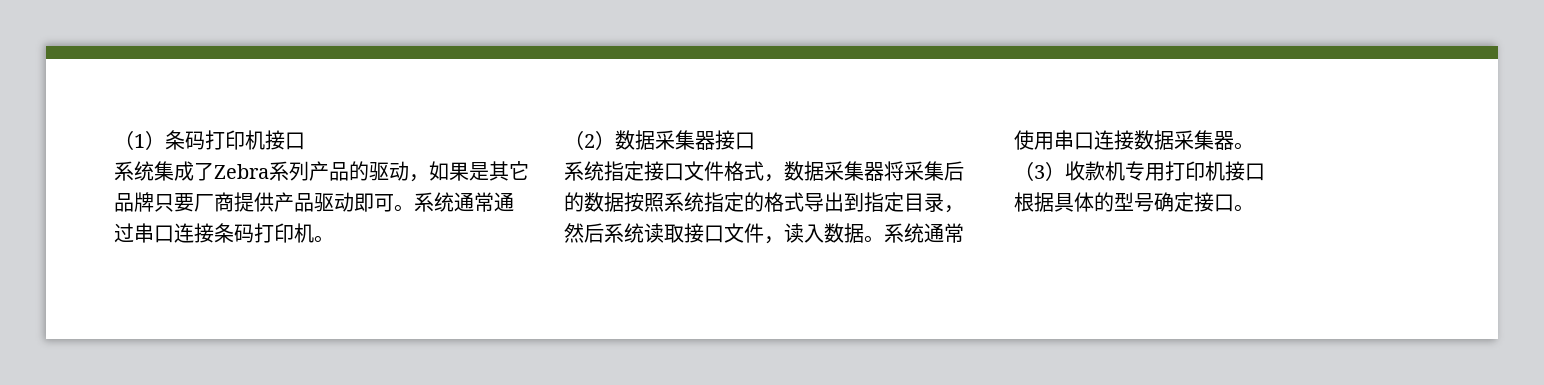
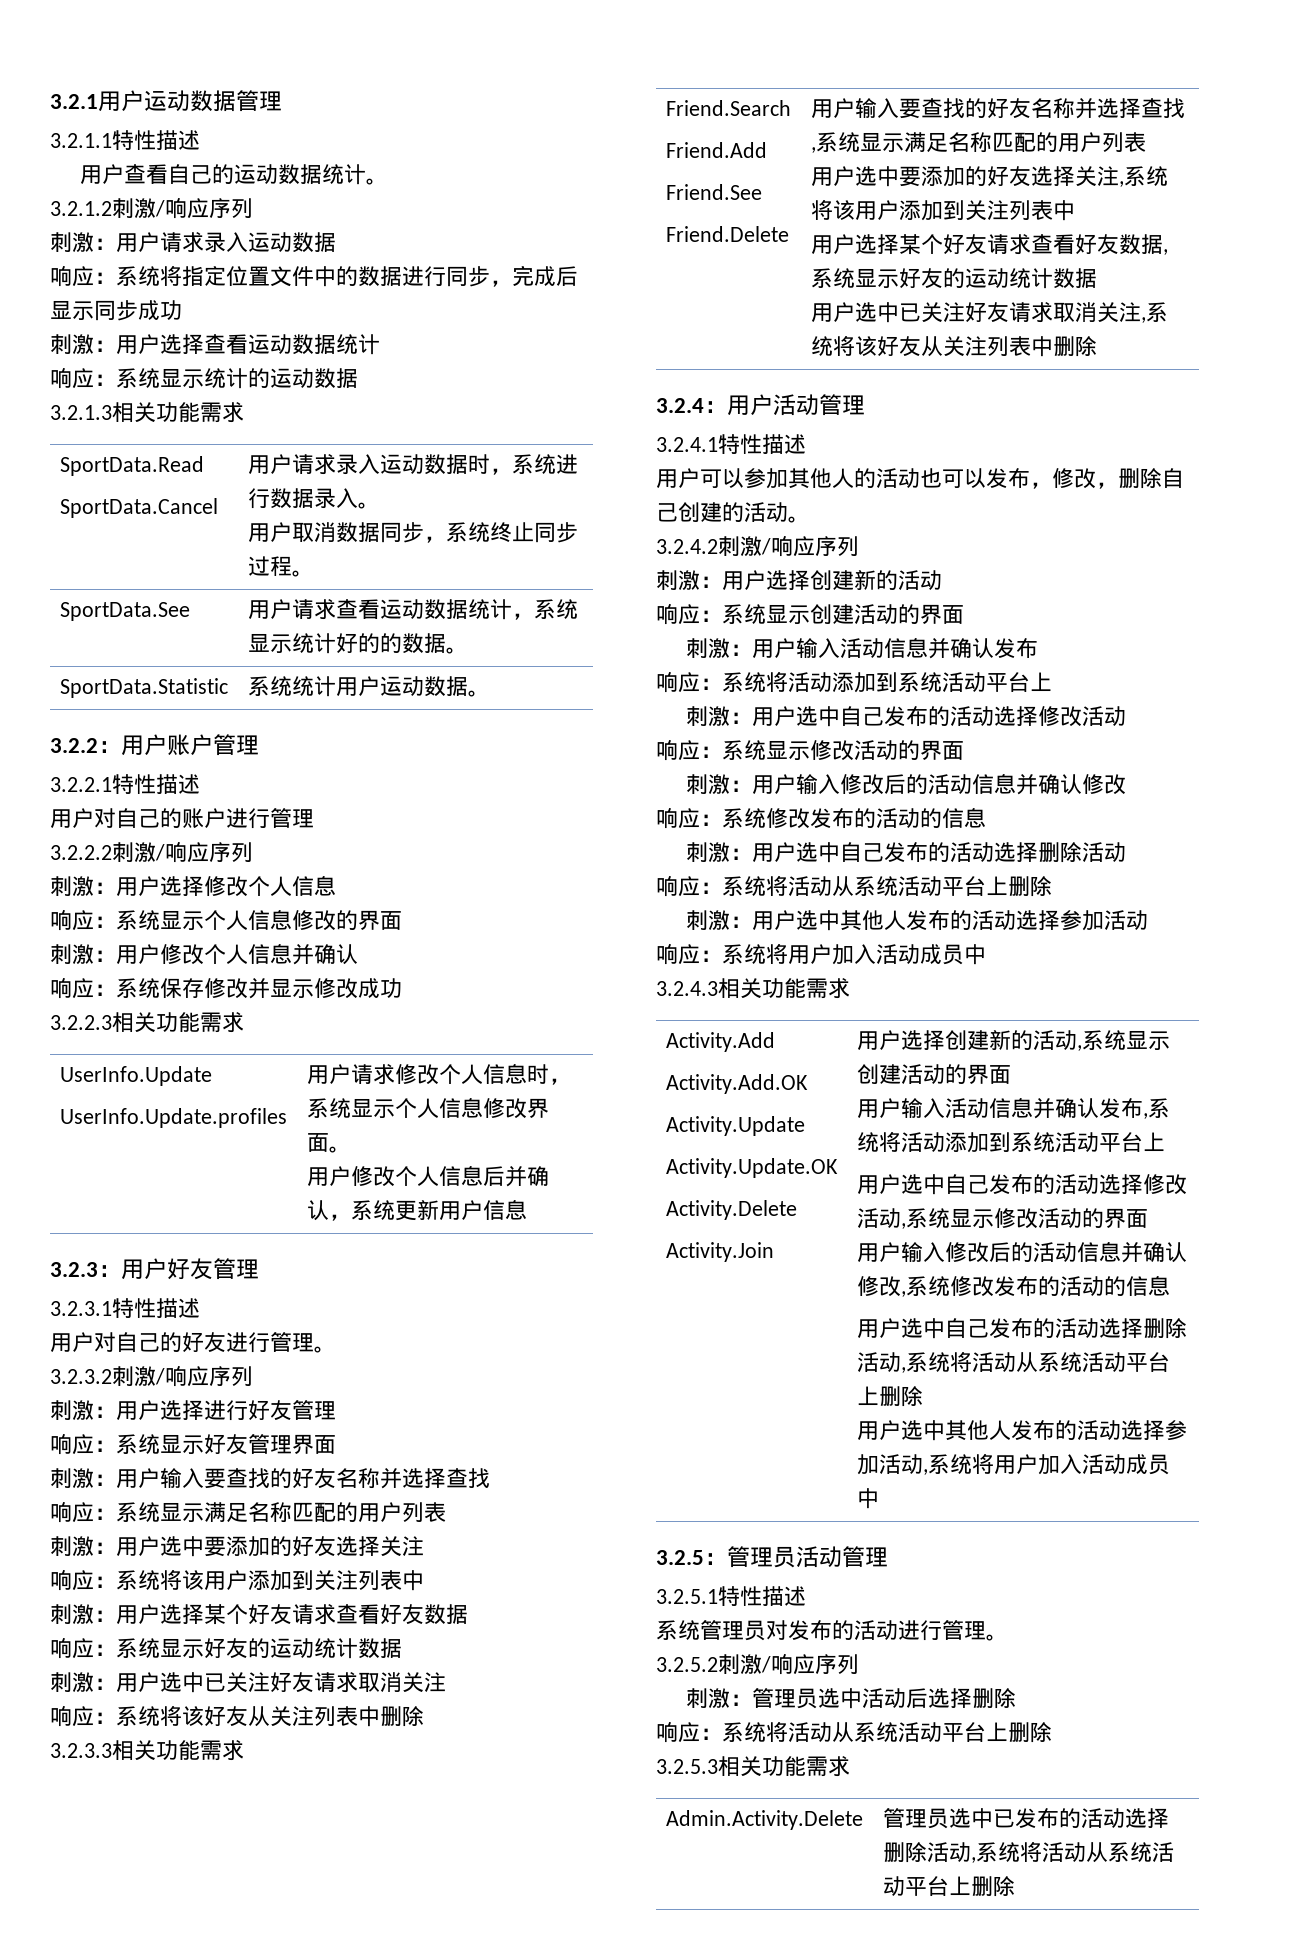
- （1）条码打印机接口
- 系统集成了Zebra系列产品的驱动，如果是其它品牌只要厂商提供产品驱动即可。系统通常通过串口连接条码打印机。
- （2）数据采集器接口
- 系统指定接口文件格式，数据采集器将采集后的数据按照系统指定的格式导出到指定目录，然后系统读取接口文件，读入数据。系统通常使用串口连接数据采集器。
- （3）收款机专用打印机接口
- 根据具体的型号确定接口。
+ 3.2.1用户运动数据管理
+ 3.2.1.1特性描述
+ 用户查看自己的运动数据统计。
+ 3.2.1.2刺激/响应序列
+ 刺激：用户请求录入运动数据
+ 响应：系统将指定位置文件中的数据进行同步，完成后显示同步成功
+ 刺激：用户选择查看运动数据统计
+ 响应：系统显示统计的运动数据
+ 3.2.1.3相关功能需求
+ SportData.Read
+ SportData.Cancel | 用户请求录入运动数据时，系统进行数据录入。
+ 用户取消数据同步，系统终止同步过程。
+ SportData.See | 用户请求查看运动数据统计，系统显示统计好的的数据。
+ SportData.Statistic | 系统统计用户运动数据。
+ 3.2.2：用户账户管理
+ 3.2.2.1特性描述
+ 用户对自己的账户进行管理
+ 3.2.2.2刺激/响应序列
+ 刺激：用户选择修改个人信息
+ 响应：系统显示个人信息修改的界面
+ 刺激：用户修改个人信息并确认
+ 响应：系统保存修改并显示修改成功
+ 3.2.2.3相关功能需求
+ UserInfo.Update
+ UserInfo.Update.profiles | 用户请求修改个人信息时，系统显示个人信息修改界面。
+ 用户修改个人信息后并确认，系统更新用户信息
+ 3.2.3：用户好友管理
+ 3.2.3.1特性描述
+ 用户对自己的好友进行管理。
+ 3.2.3.2刺激/响应序列
+ 刺激：用户选择进行好友管理
+ 响应：系统显示好友管理界面
+ 刺激：用户输入要查找的好友名称并选择查找
+ 响应：系统显示满足名称匹配的用户列表
+ 刺激：用户选中要添加的好友选择关注
+ 响应：系统将该用户添加到关注列表中
+ 刺激：用户选择某个好友请求查看好友数据
+ 响应：系统显示好友的运动统计数据
+ 刺激：用户选中已关注好友请求取消关注
+ 响应：系统将该好友从关注列表中删除
+ 3.2.3.3相关功能需求
+ Friend.Search
+ Friend.Add
+ Friend.See
+ Friend.Delete | 用户输入要查找的好友名称并选择查找,系统显示满足名称匹配的用户列表
+ 用户选中要添加的好友选择关注,系统将该用户添加到关注列表中
+ 用户选择某个好友请求查看好友数据,系统显示好友的运动统计数据
+ 用户选中已关注好友请求取消关注,系统将该好友从关注列表中删除
+ 3.2.4：用户活动管理
+ 3.2.4.1特性描述
+ 用户可以参加其他人的活动也可以发布，修改，删除自己创建的活动。
+ 3.2.4.2刺激/响应序列
+ 刺激：用户选择创建新的活动
+ 响应：系统显示创建活动的界面
+ 刺激：用户输入活动信息并确认发布
+ 响应：系统将活动添加到系统活动平台上
+ 刺激：用户选中自己发布的活动选择修改活动
+ 响应：系统显示修改活动的界面
+ 刺激：用户输入修改后的活动信息并确认修改
+ 响应：系统修改发布的活动的信息
+ 刺激：用户选中自己发布的活动选择删除活动
+ 响应：系统将活动从系统活动平台上删除
+ 刺激：用户选中其他人发布的活动选择参加活动
+ 响应：系统将用户加入活动成员中
+ 3.2.4.3相关功能需求
+ Activity.Add
+ Activity.Add.OK
+ Activity.Update
+ Activity.Update.OK
+ Activity.Delete
+ Activity.Join | 用户选择创建新的活动,系统显示创建活动的界面
+ 用户输入活动信息并确认发布,系统将活动添加到系统活动平台上
+ 用户选中自己发布的活动选择修改活动,系统显示修改活动的界面
+ 用户输入修改后的活动信息并确认修改,系统修改发布的活动的信息
+ 用户选中自己发布的活动选择删除活动,系统将活动从系统活动平台上删除
+ 用户选中其他人发布的活动选择参加活动,系统将用户加入活动成员中
+ 3.2.5：管理员活动管理
+ 3.2.5.1特性描述
+ 系统管理员对发布的活动进行管理。
+ 3.2.5.2刺激/响应序列
+ 刺激：管理员选中活动后选择删除
+ 响应：系统将活动从系统活动平台上删除
+ 3.2.5.3相关功能需求
+ Admin.Activity.Delete | 管理员选中已发布的活动选择删除活动,系统将活动从系统活动平台上删除

